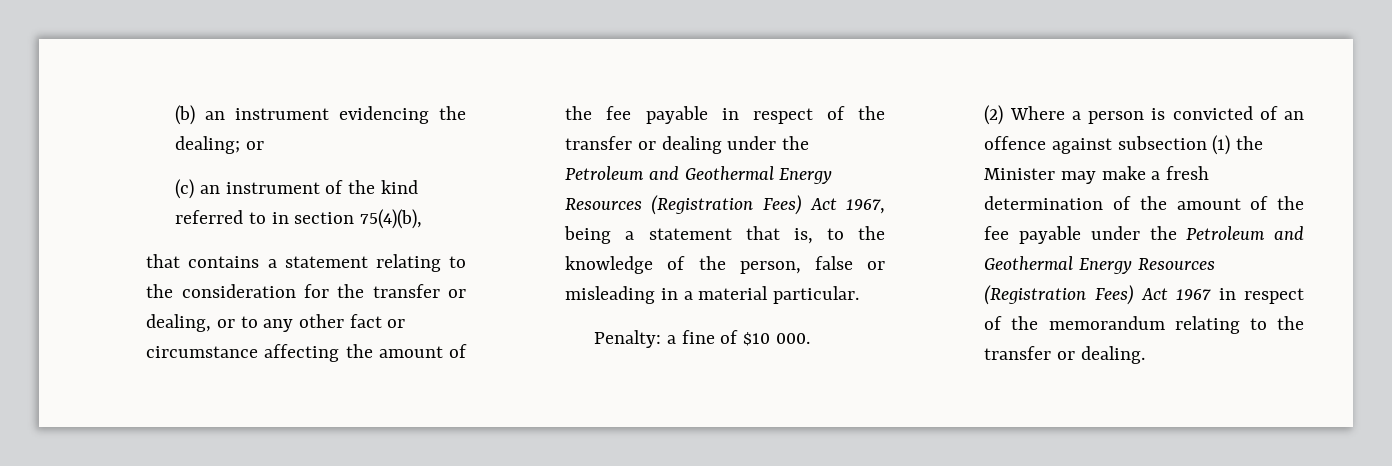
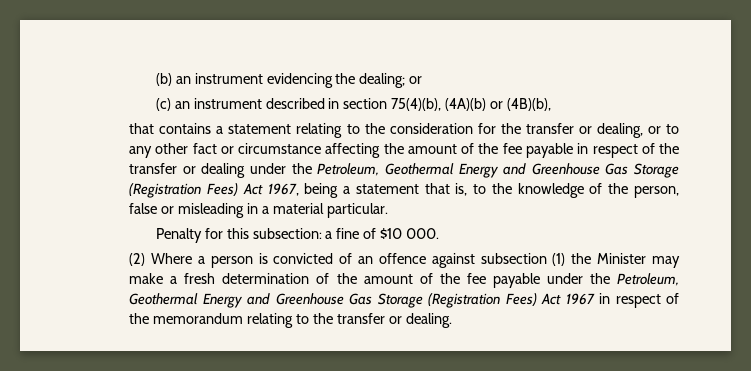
- (c) an instrument of the kind referred to in section 75(4)(b),
+ (c) an instrument described in section 75(4)(b), (4A)(b) or (4B)(b),
- that contains a statement relating to the consideration for the transfer or dealing, or to any other fact or circumstance affecting the amount of the fee payable in respect of the transfer or dealing under the Petroleum and Geothermal Energy Resources (Registration Fees) Act 1967, being a statement that is, to the knowledge of the person, false or misleading in a material particular.
+ that contains a statement relating to the consideration for the transfer or dealing, or to any other fact or circumstance affecting the amount of the fee payable in respect of the transfer or dealing under the Petroleum, Geothermal Energy and Greenhouse Gas Storage (Registration Fees) Act 1967, being a statement that is, to the knowledge of the person, false or misleading in a material particular.
- Penalty: a fine of $10 000.
+ Penalty for this subsection: a fine of $10 000.
- (2) Where a person is convicted of an offence against subsection (1) the Minister may make a fresh determination of the amount of the fee payable under the Petroleum and Geothermal Energy Resources (Registration Fees) Act 1967 in respect of the memorandum relating to the transfer or dealing.
+ (2) Where a person is convicted of an offence against subsection (1) the Minister may make a fresh determination of the amount of the fee payable under the Petroleum, Geothermal Energy and Greenhouse Gas Storage (Registration Fees) Act 1967 in respect of the memorandum relating to the transfer or dealing.

